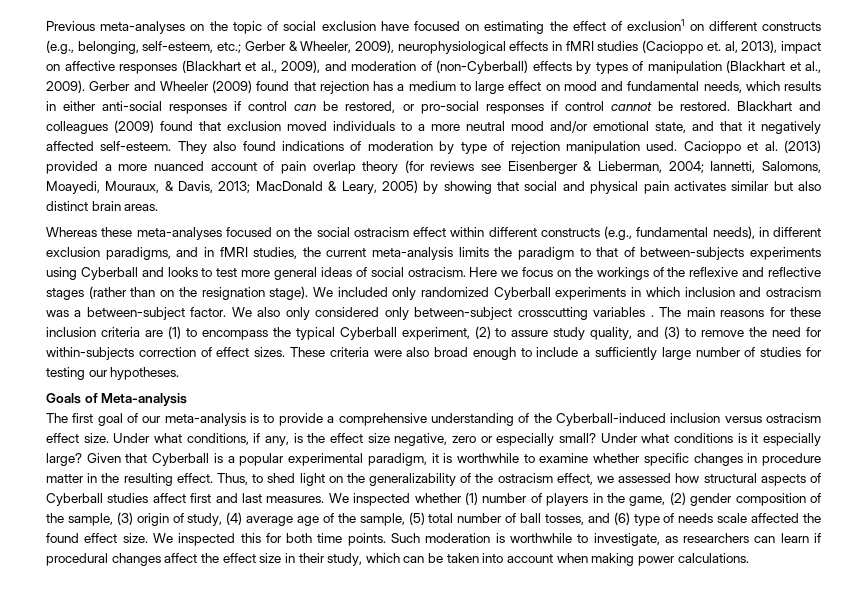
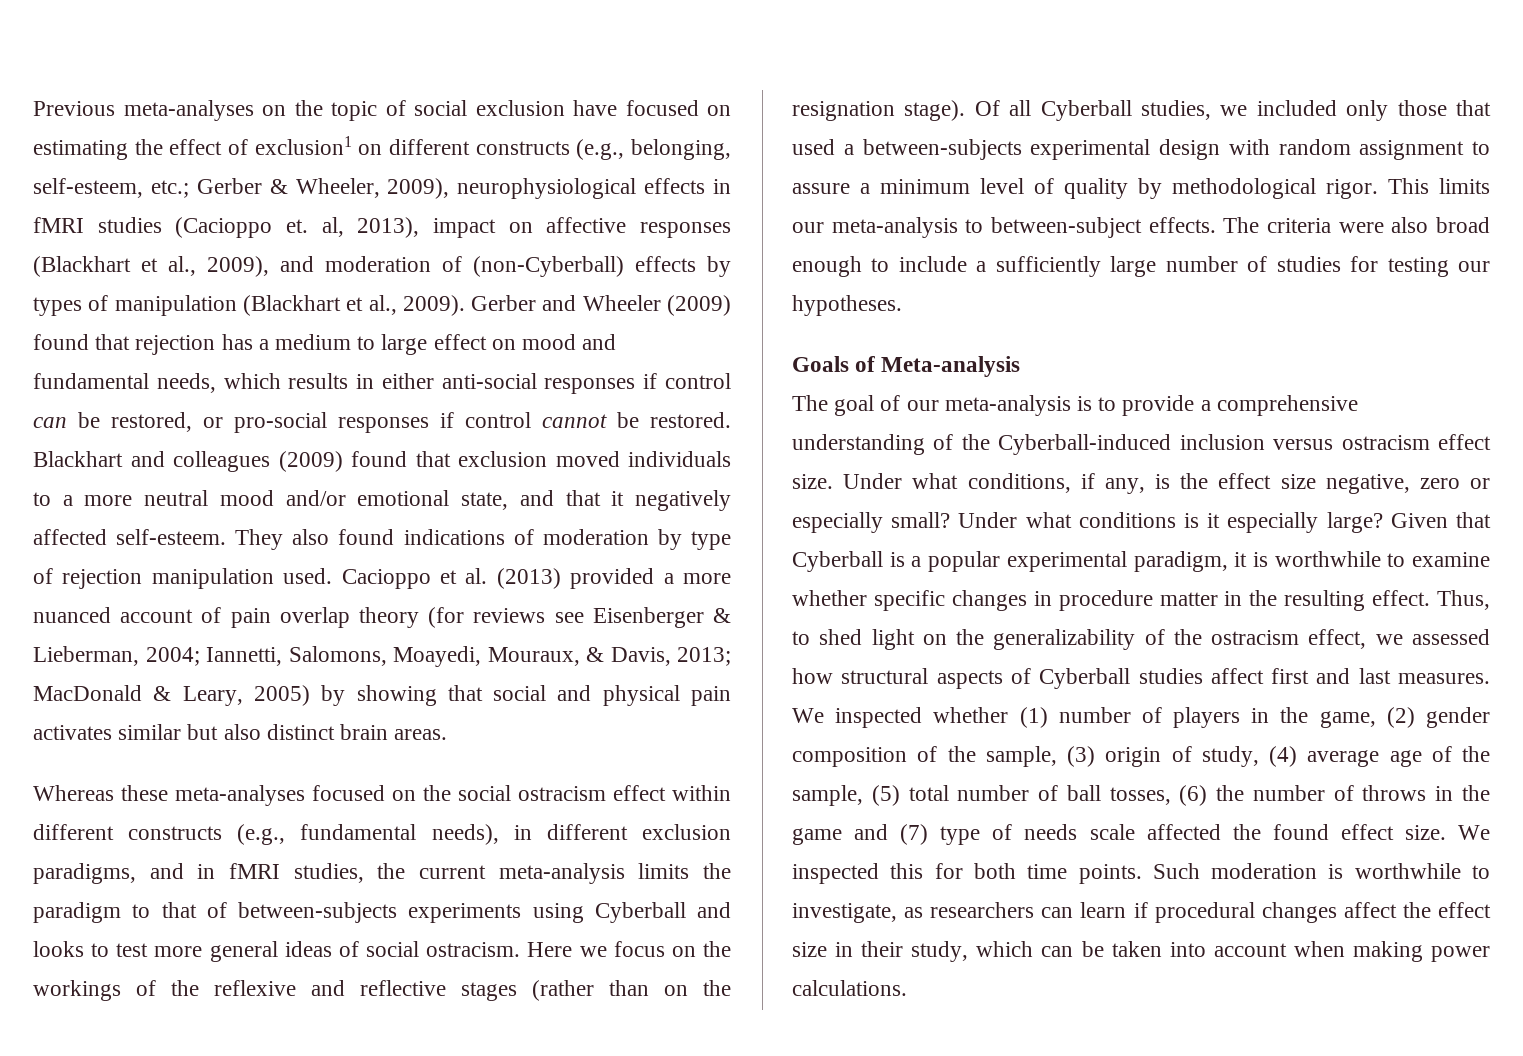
- We included only randomized Cyberball experiments in which inclusion and ostracism was a between-subject factor. We also only considered only between-subject crosscutting variables . The main reasons for these inclusion criteria are (1) to encompass the typical Cyberball experiment, (2) to assure study quality, and (3) to remove the need for within-subjects correction of effect sizes. These criteria were also broad enough to include a sufficiently large number of studies for testing our hypotheses.
+ Of all Cyberball studies, we included only those that used a between-subjects experimental design with random assignment to assure a minimum level of quality by methodological rigor. This limits our meta-analysis to between-subject effects. The criteria were also broad enough to include a sufficiently large number of studies for testing our hypotheses.
- The first goal of our meta-analysis is to provide a comprehensive understanding of the Cyberball-induced inclusion versus ostracism effect size.
+ The goal of our meta-analysis is to provide a comprehensive understanding of the Cyberball-induced inclusion versus ostracism effect size.
- We inspected whether (1) number of players in the game, (2) gender composition of the sample, (3) origin of study, (4) average age of the sample, (5) total number of ball tosses, and (6) type of needs scale affected the found effect size.
+ We inspected whether (1) number of players in the game, (2) gender composition of the sample, (3) origin of study, (4) average age of the sample, (5) total number of ball tosses, (6) the number of throws in the game and (7) type of needs scale affected the found effect size.

